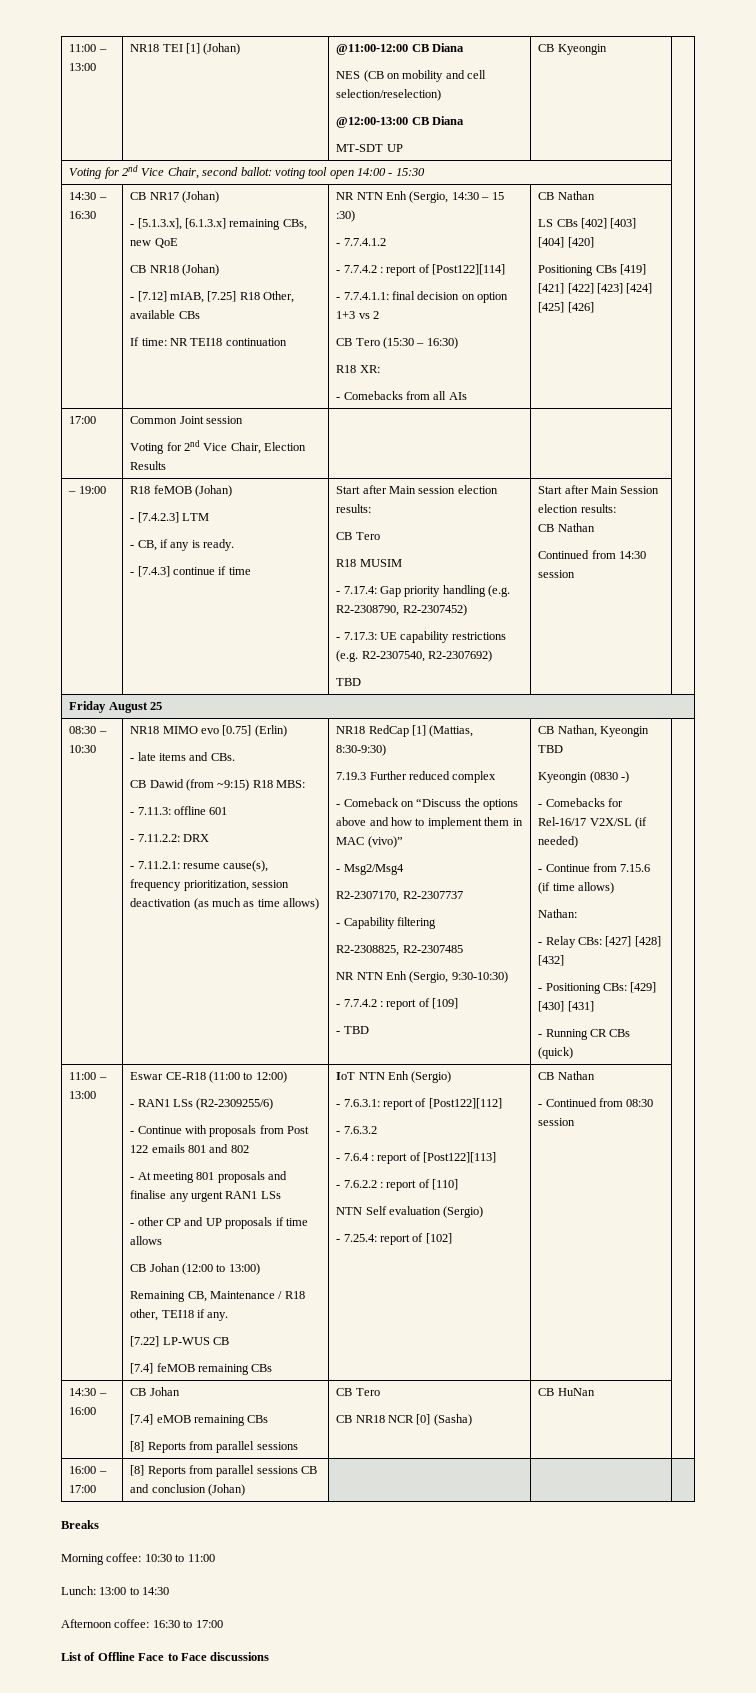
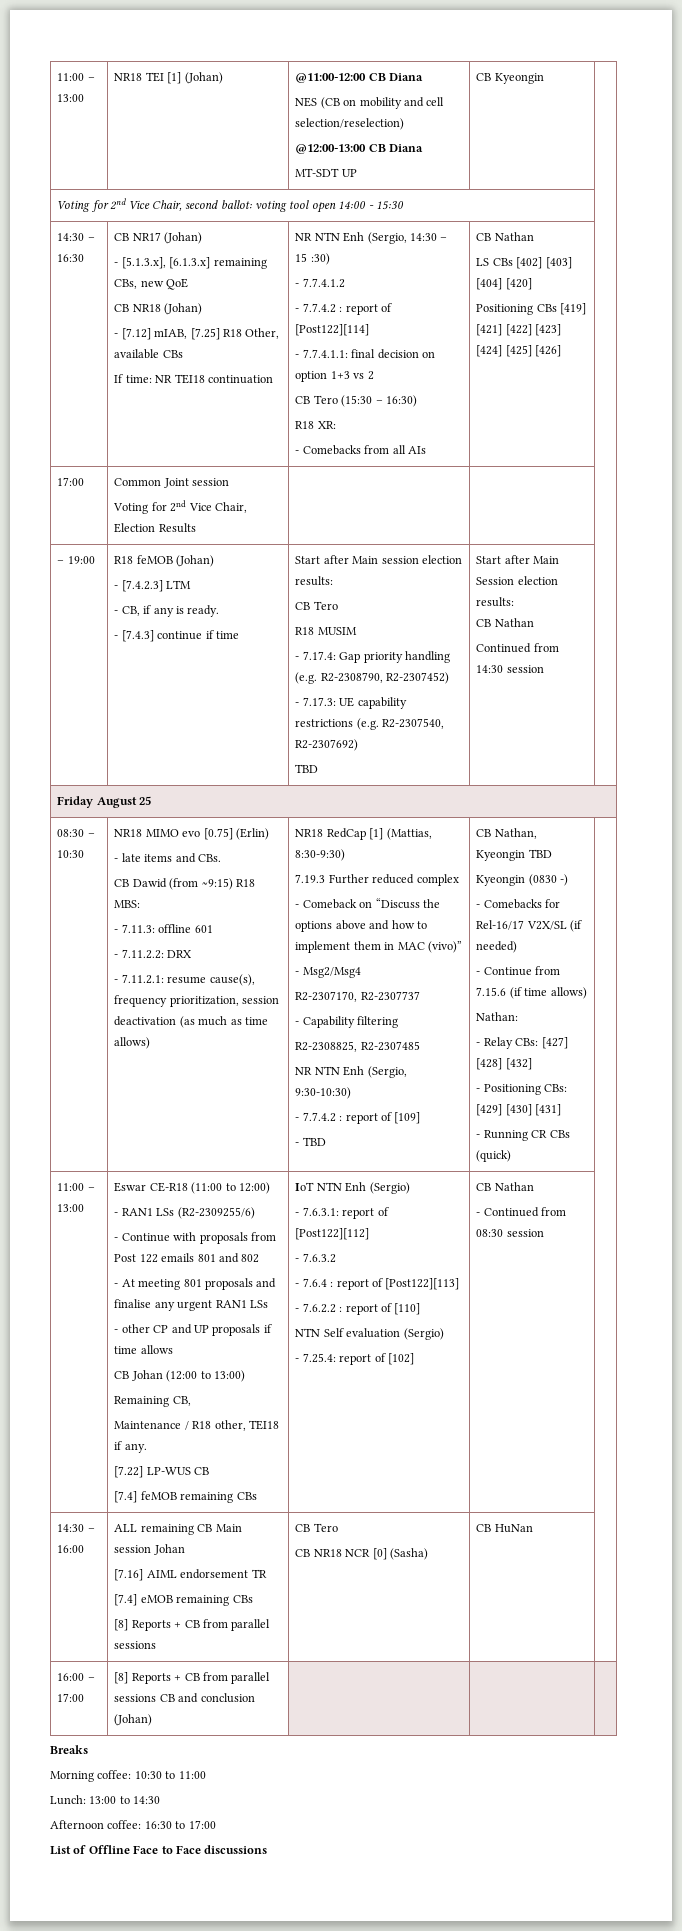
- Remaining CB, Maintenance / R18 other, TEI18 if any.
+ Remaining CB,
+ Maintenance / R18 other, TEI18 if any.
- 14:30 – 16:00 | CB Johan
+ 14:30 – 16:00 | ALL remaining CB Main session Johan
+ [7.16] AIML endorsement TR
  [7.4] eMOB remaining CBs
- [8] Reports from parallel sessions | CB Tero
+ [8] Reports + CB from parallel sessions | CB Tero
- 16:00 – 17:00 | [8] Reports from parallel sessions CB and conclusion (Johan) | | |
+ 16:00 – 17:00 | [8] Reports + CB from parallel sessions CB and conclusion (Johan) | | |

